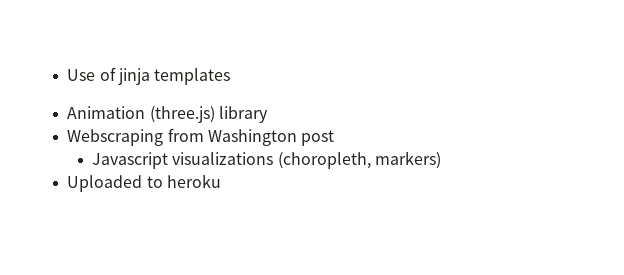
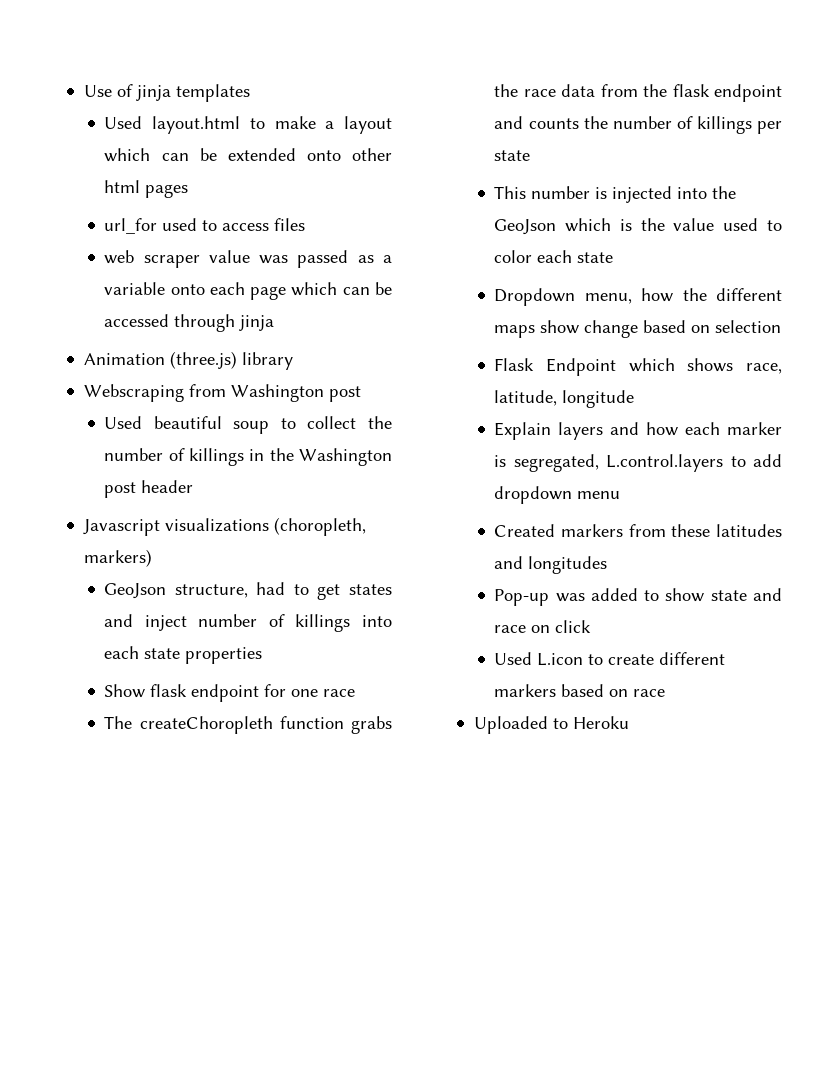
+ Used layout.html to make a layout which can be extended onto other html pages
+ url_for used to access files
+ web scraper value was passed as a variable onto each page which can be accessed through jinja
+ Used beautiful soup to collect the number of killings in the Washington post header
  Javascript visualizations (choropleth, markers)
+ GeoJson structure, had to get states and inject number of killings into each state properties
+ Show flask endpoint for one race
+ The createChoropleth function grabs the race data from the flask endpoint and counts the number of killings per state
+ This number is injected into the GeoJson which is the value used to color each state
+ Dropdown menu, how the different maps show change based on selection
+ Flask Endpoint which shows race, latitude, longitude
+ Explain layers and how each marker is segregated, L.control.layers to add dropdown menu
+ Created markers from these latitudes and longitudes
+ Pop-up was added to show state and race on click
+ Used L.icon to create different markers based on race
- Uploaded to heroku
+ Uploaded to Heroku

